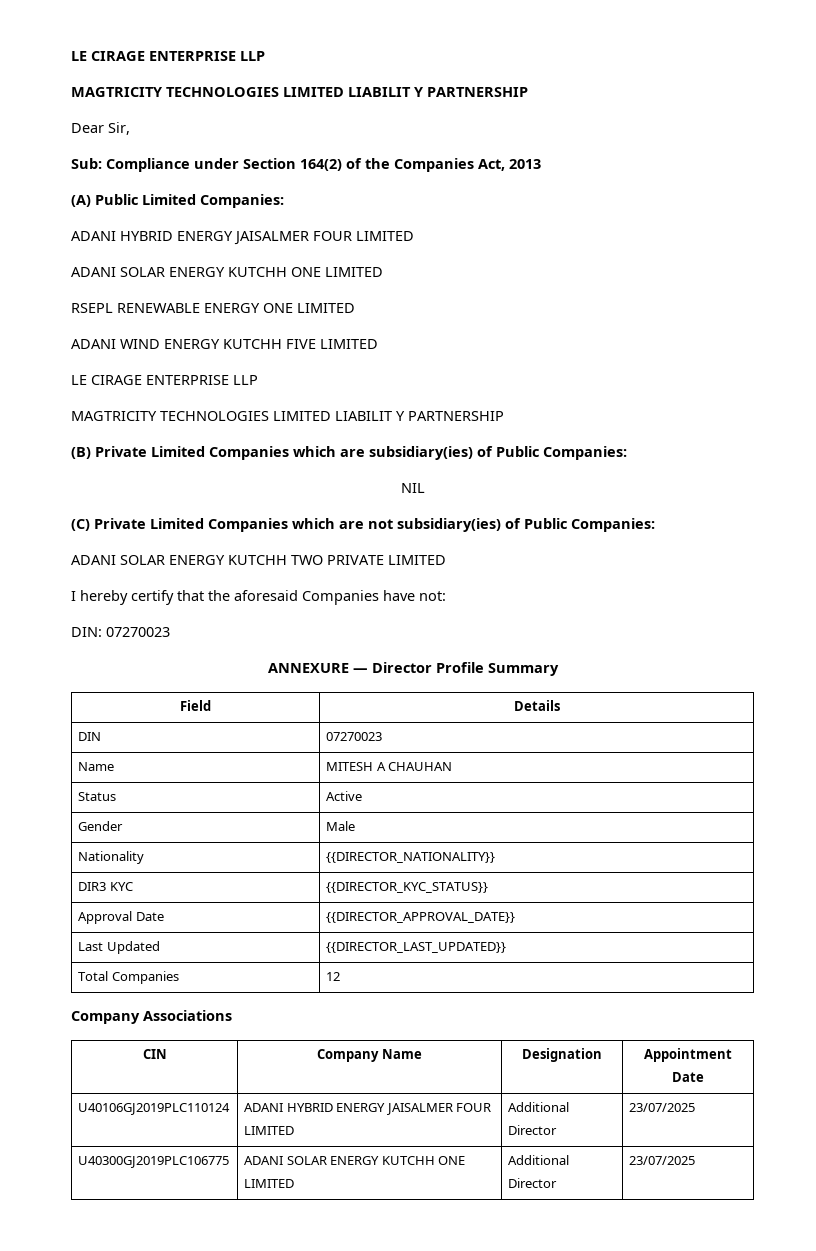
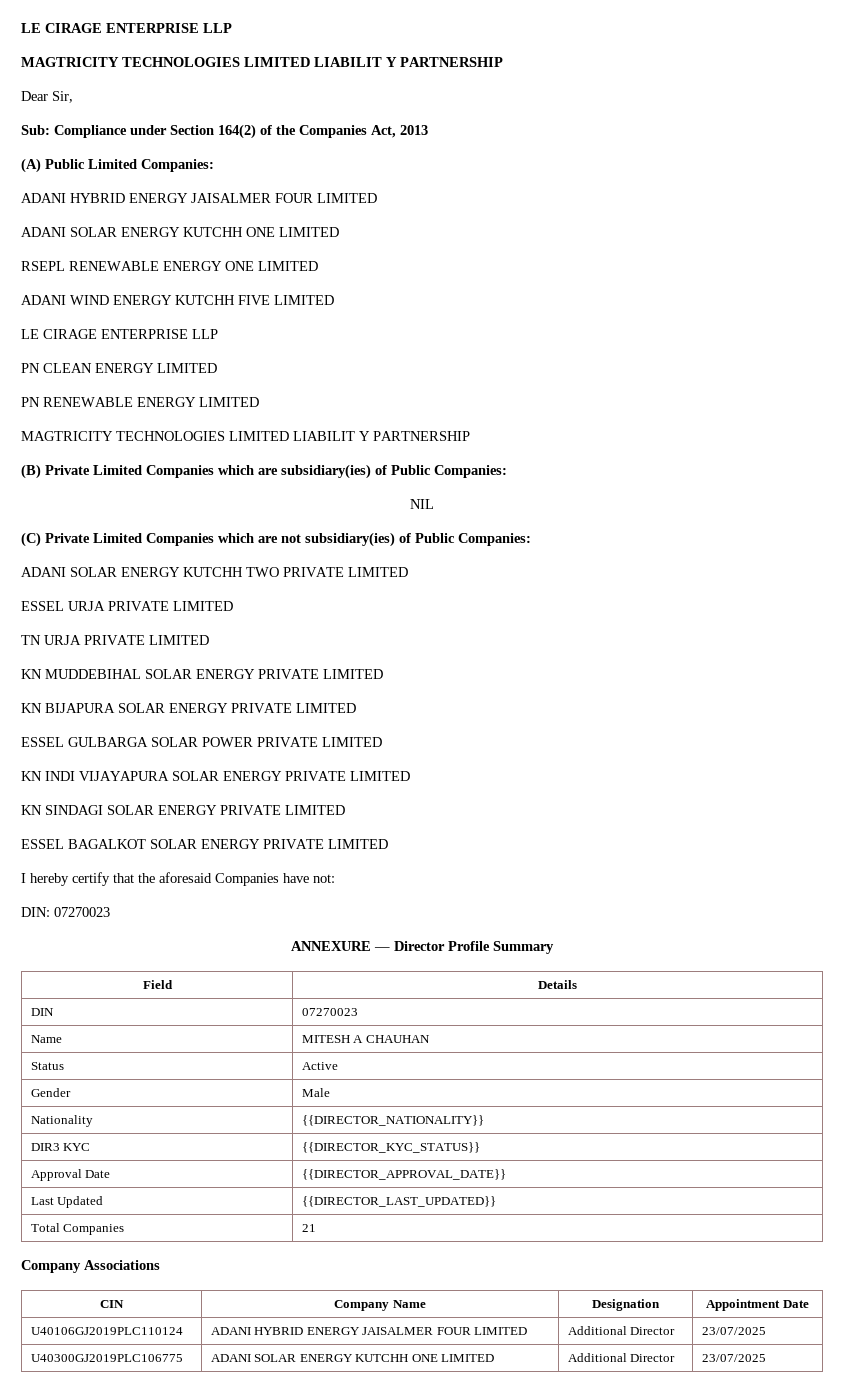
+ PN CLEAN ENERGY LIMITED
+ PN RENEWABLE ENERGY LIMITED
+ ESSEL URJA PRIVATE LIMITED
+ TN URJA PRIVATE LIMITED
+ KN MUDDEBIHAL SOLAR ENERGY PRIVATE LIMITED
+ KN BIJAPURA SOLAR ENERGY PRIVATE LIMITED
+ ESSEL GULBARGA SOLAR POWER PRIVATE LIMITED
+ KN INDI VIJAYAPURA SOLAR ENERGY PRIVATE LIMITED
+ KN SINDAGI SOLAR ENERGY PRIVATE LIMITED
+ ESSEL BAGALKOT SOLAR ENERGY PRIVATE LIMITED
- Total Companies | 12
+ Total Companies | 21

